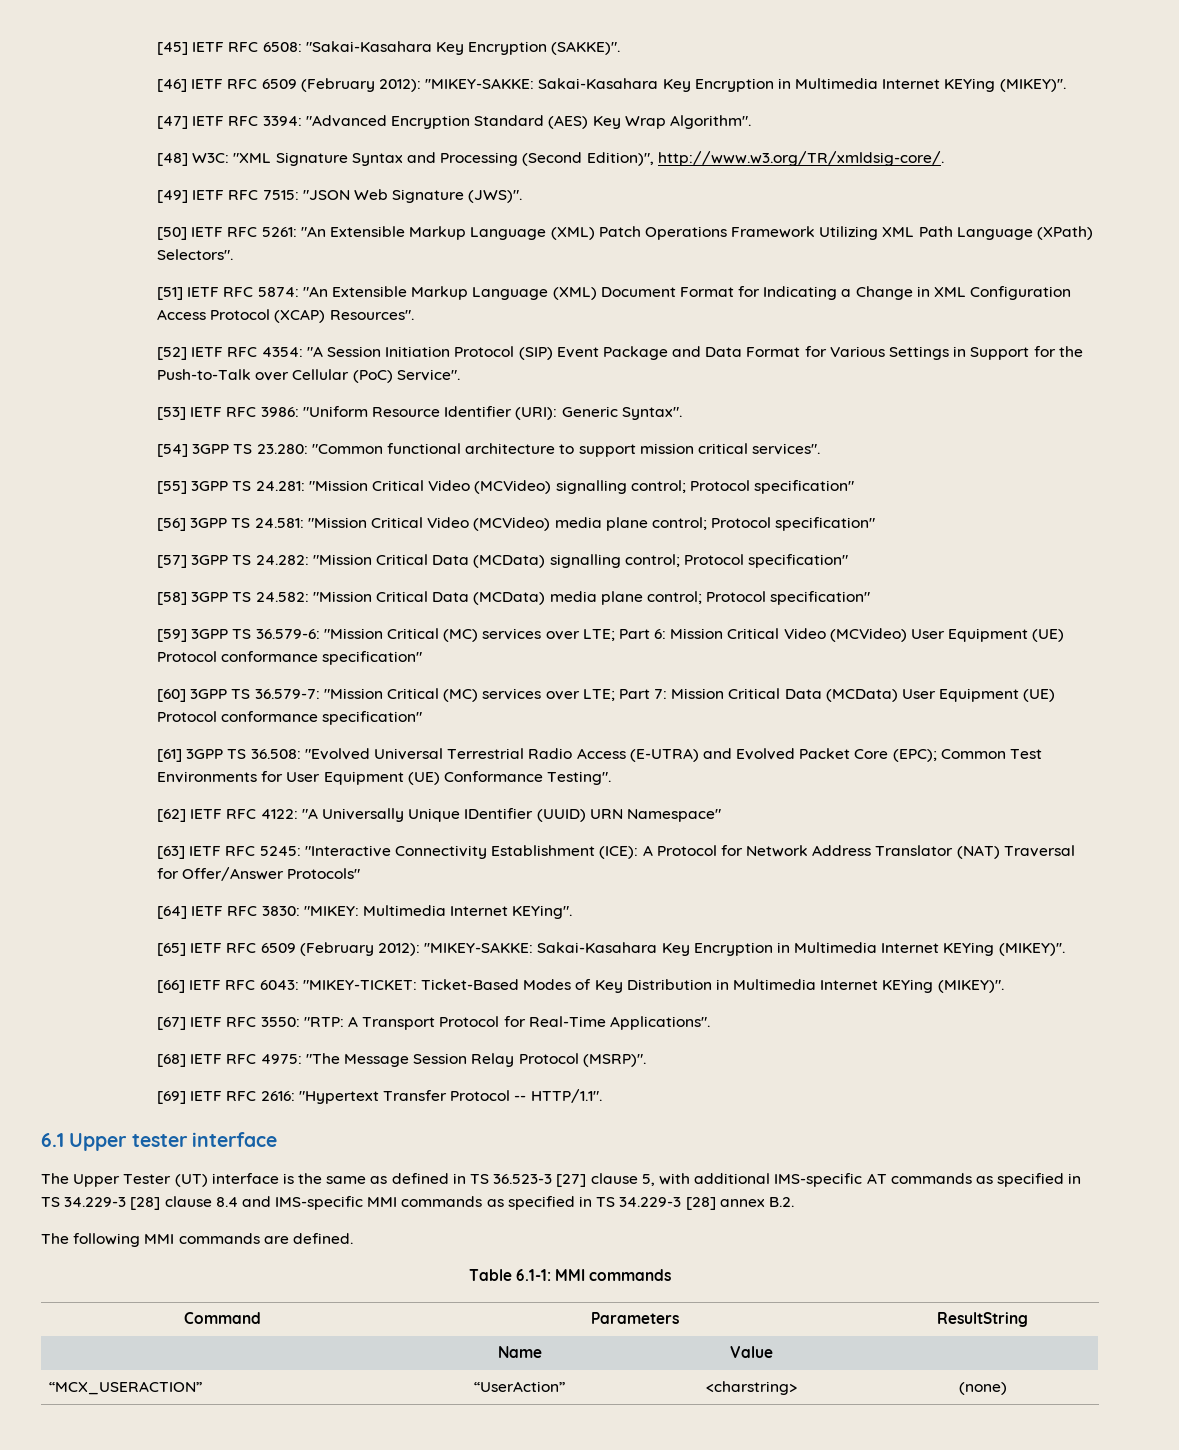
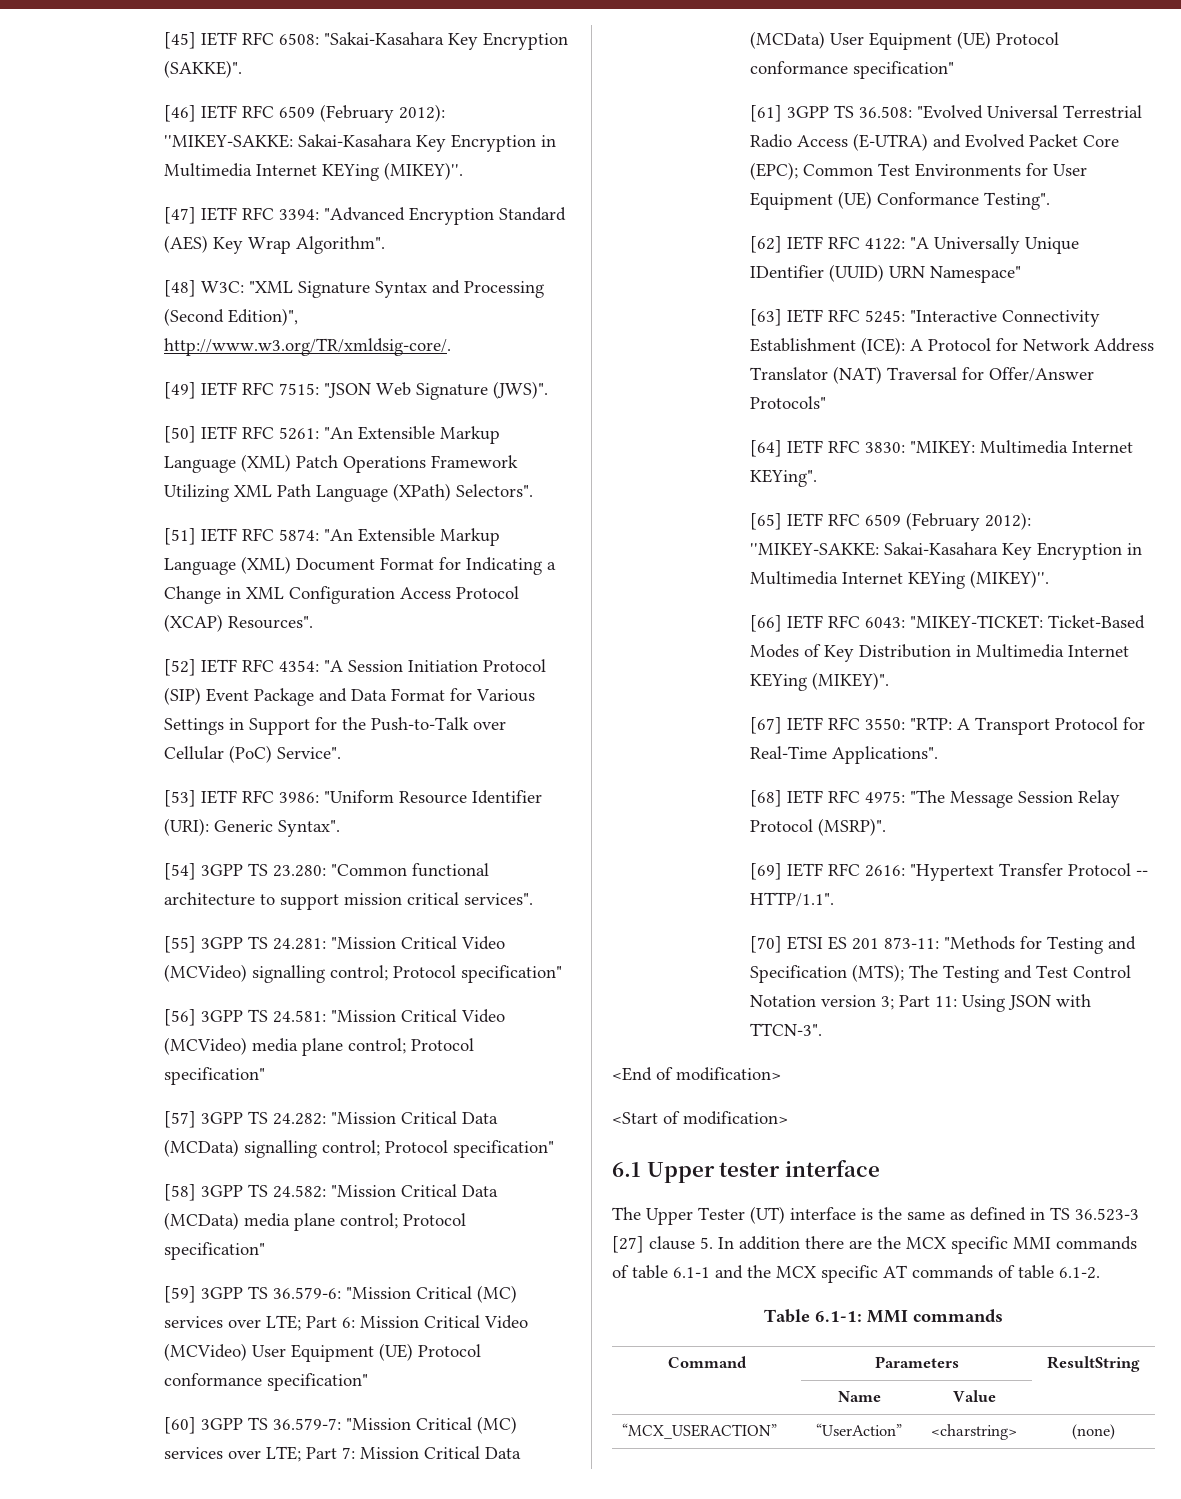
+ [70] ETSI ES 201 873-11: "Methods for Testing and Specification (MTS); The Testing and Test Control Notation version 3; Part 11: Using JSON with TTCN-3".
+ <End of modification>
+ <Start of modification>
- The Upper Tester (UT) interface is the same as defined in TS 36.523-3 [27] clause 5, with additional IMS-specific AT commands as specified in TS 34.229-3 [28] clause 8.4 and IMS-specific MMI commands as specified in TS 34.229-3 [28] annex B.2.
- The following MMI commands are defined.
+ The Upper Tester (UT) interface is the same as defined in TS 36.523-3 [27] clause 5. In addition there are the MCX specific MMI commands of table 6.1-1 and the MCX specific AT commands of table 6.1-2.

